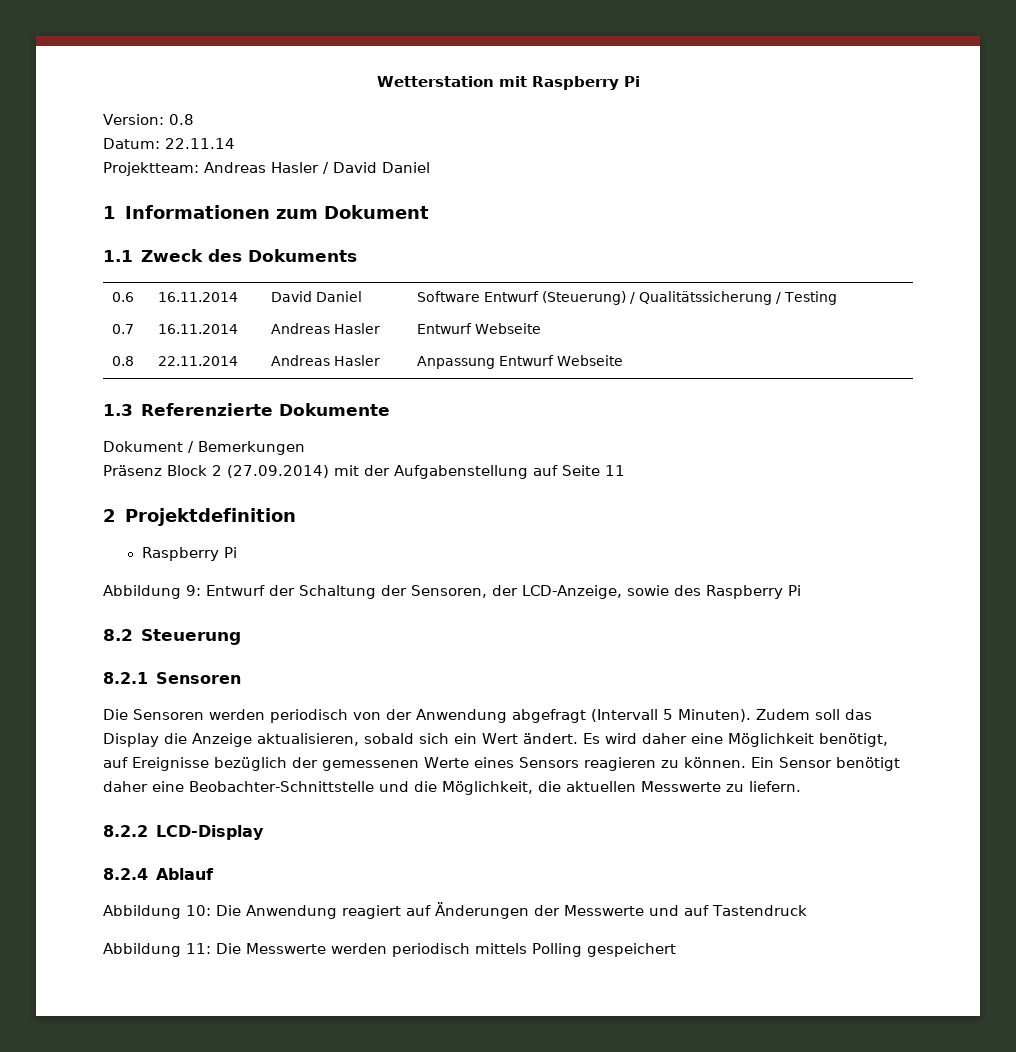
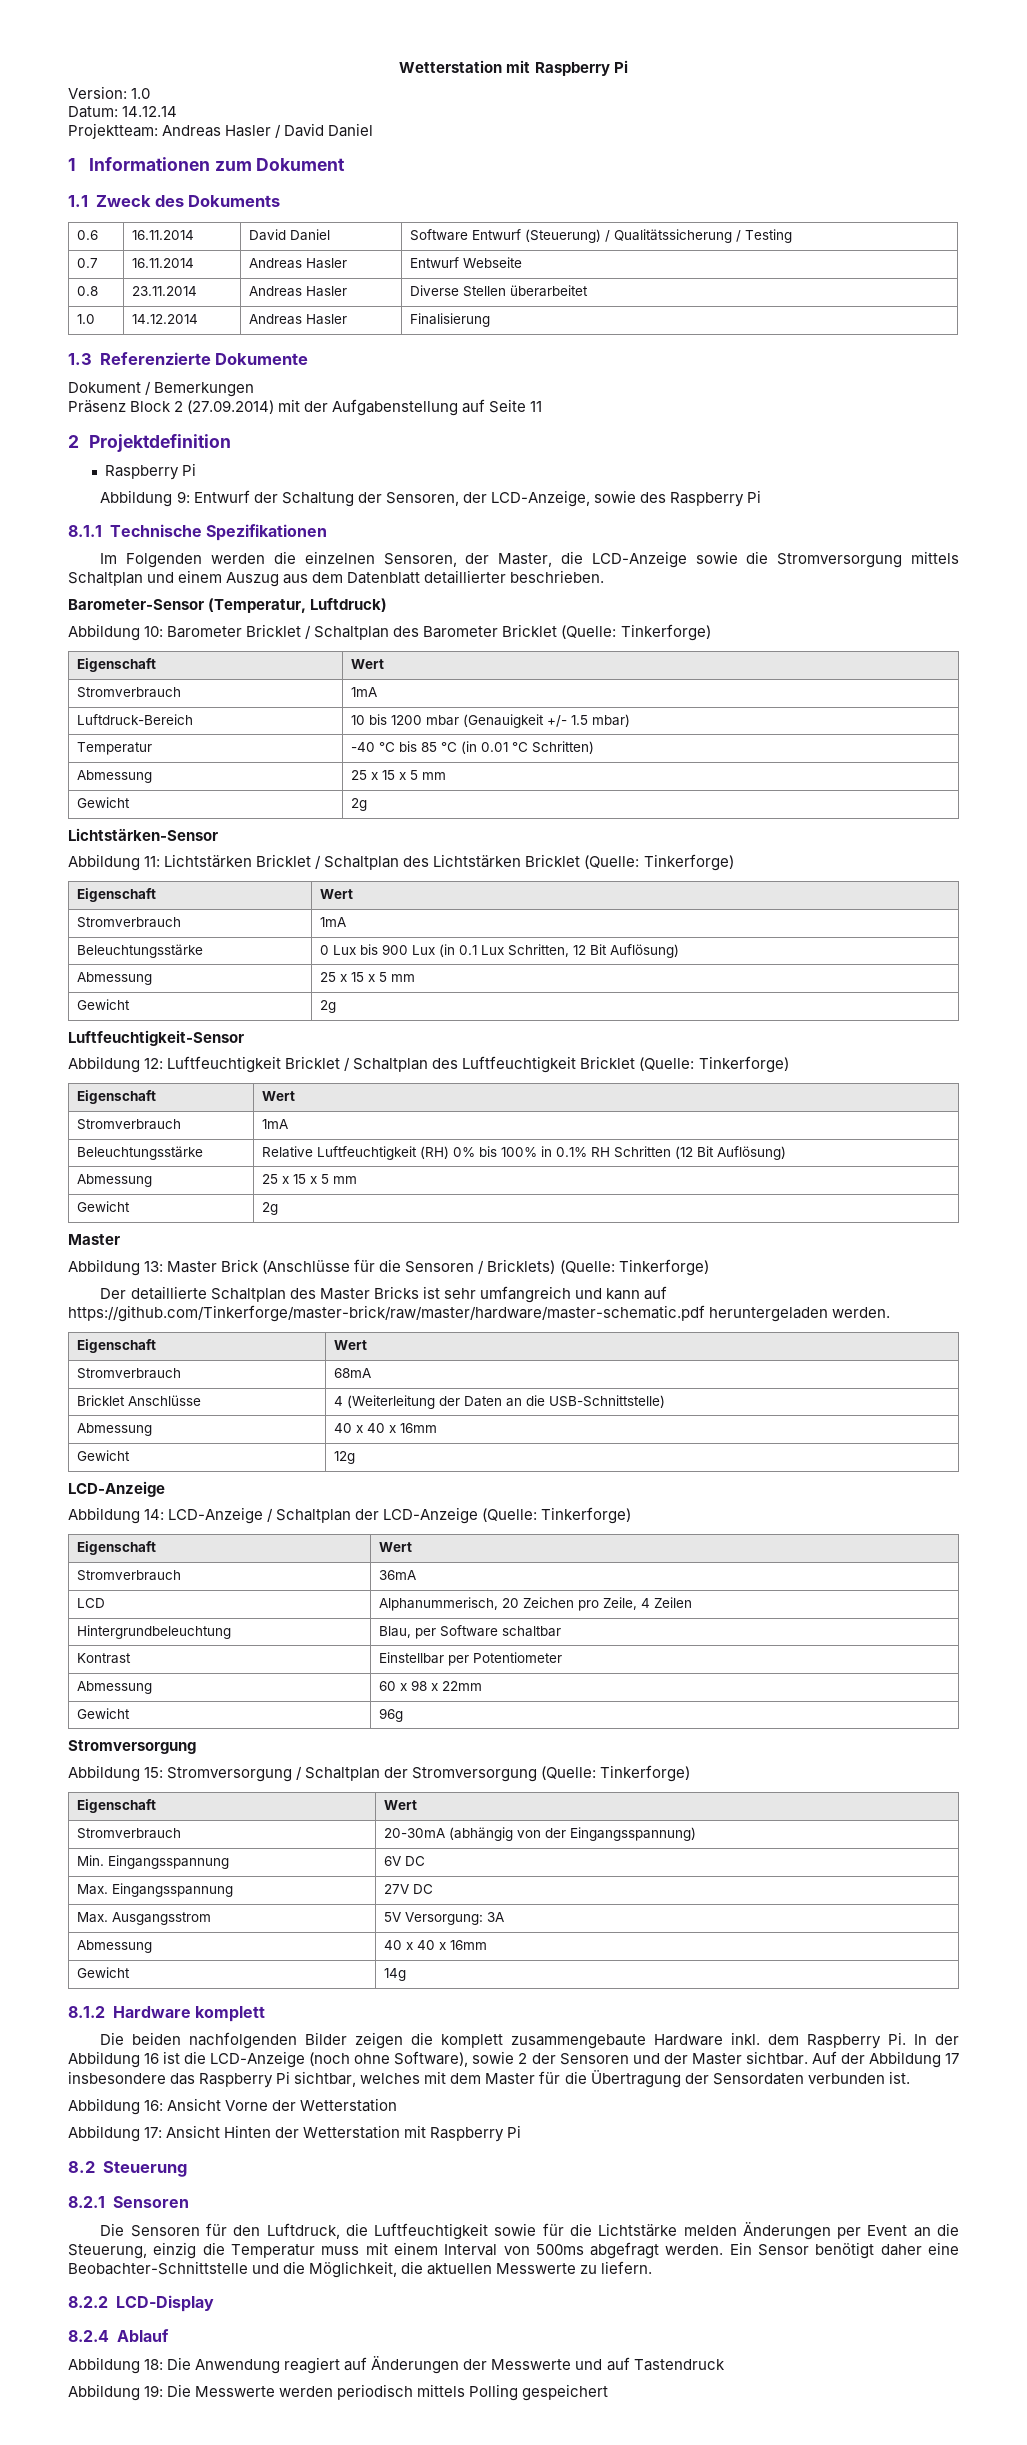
- Version: 0.8
+ Version: 1.0
- Datum: 22.11.14
+ Datum: 14.12.14
- 0.8 | 22.11.2014 | Andreas Hasler | Anpassung Entwurf Webseite
+ 0.8 | 23.11.2014 | Andreas Hasler | Diverse Stellen überarbeitet
+ 1.0 | 14.12.2014 | Andreas Hasler | Finalisierung
+ 8.1.1 Technische Spezifikationen
+ Im Folgenden werden die einzelnen Sensoren, der Master, die LCD-Anzeige sowie die Stromversorgung mittels Schaltplan und einem Auszug aus dem Datenblatt detaillierter beschrieben.
+ Barometer-Sensor (Temperatur, Luftdruck)
+ Abbildung 10: Barometer Bricklet / Schaltplan des Barometer Bricklet (Quelle: Tinkerforge)
+ Eigenschaft | Wert
+ Stromverbrauch | 1mA
+ Luftdruck-Bereich | 10 bis 1200 mbar (Genauigkeit +/- 1.5 mbar)
+ Temperatur | -40 °C bis 85 °C (in 0.01 °C Schritten)
+ Abmessung | 25 x 15 x 5 mm
+ Gewicht | 2g
+ Lichtstärken-Sensor
+ Abbildung 11: Lichtstärken Bricklet / Schaltplan des Lichtstärken Bricklet (Quelle: Tinkerforge)
+ Eigenschaft | Wert
+ Stromverbrauch | 1mA
+ Beleuchtungsstärke | 0 Lux bis 900 Lux (in 0.1 Lux Schritten, 12 Bit Auflösung)
+ Abmessung | 25 x 15 x 5 mm
+ Gewicht | 2g
+ Luftfeuchtigkeit-Sensor
+ Abbildung 12: Luftfeuchtigkeit Bricklet / Schaltplan des Luftfeuchtigkeit Bricklet (Quelle: Tinkerforge)
+ Eigenschaft | Wert
+ Stromverbrauch | 1mA
+ Beleuchtungsstärke | Relative Luftfeuchtigkeit (RH) 0% bis 100% in 0.1% RH Schritten (12 Bit Auflösung)
+ Abmessung | 25 x 15 x 5 mm
+ Gewicht | 2g
+ Master
+ Abbildung 13: Master Brick (Anschlüsse für die Sensoren / Bricklets) (Quelle: Tinkerforge)
+ Der detaillierte Schaltplan des Master Bricks ist sehr umfangreich und kann auf https://github.com/Tinkerforge/master-brick/raw/master/hardware/master-schematic.pdf heruntergeladen werden.
+ Eigenschaft | Wert
+ Stromverbrauch | 68mA
+ Bricklet Anschlüsse | 4 (Weiterleitung der Daten an die USB-Schnittstelle)
+ Abmessung | 40 x 40 x 16mm
+ Gewicht | 12g
+ LCD-Anzeige
+ Abbildung 14: LCD-Anzeige / Schaltplan der LCD-Anzeige (Quelle: Tinkerforge)
+ Eigenschaft | Wert
+ Stromverbrauch | 36mA
+ LCD | Alphanummerisch, 20 Zeichen pro Zeile, 4 Zeilen
+ Hintergrundbeleuchtung | Blau, per Software schaltbar
+ Kontrast | Einstellbar per Potentiometer
+ Abmessung | 60 x 98 x 22mm
+ Gewicht | 96g
+ Stromversorgung
+ Abbildung 15: Stromversorgung / Schaltplan der Stromversorgung (Quelle: Tinkerforge)
+ Eigenschaft | Wert
+ Stromverbrauch | 20-30mA (abhängig von der Eingangsspannung)
+ Min. Eingangsspannung | 6V DC
+ Max. Eingangsspannung | 27V DC
+ Max. Ausgangsstrom | 5V Versorgung: 3A
+ Abmessung | 40 x 40 x 16mm
+ Gewicht | 14g
+ 8.1.2 Hardware komplett
+ Die beiden nachfolgenden Bilder zeigen die komplett zusammengebaute Hardware inkl. dem Raspberry Pi. In der Abbildung 16 ist die LCD-Anzeige (noch ohne Software), sowie 2 der Sensoren und der Master sichtbar. Auf der Abbildung 17 insbesondere das Raspberry Pi sichtbar, welches mit dem Master für die Übertragung der Sensordaten verbunden ist.
+ Abbildung 16: Ansicht Vorne der Wetterstation
+ Abbildung 17: Ansicht Hinten der Wetterstation mit Raspberry Pi
- Die Sensoren werden periodisch von der Anwendung abgefragt (Intervall 5 Minuten). Zudem soll das Display die Anzeige aktualisieren, sobald sich ein Wert ändert. Es wird daher eine Möglichkeit benötigt, auf Ereignisse bezüglich der gemessenen Werte eines Sensors reagieren zu können.
+ Die Sensoren für den Luftdruck, die Luftfeuchtigkeit sowie für die Lichtstärke melden Änderungen per Event an die Steuerung, einzig die Temperatur muss mit einem Interval von 500ms abgefragt werden.
- Abbildung 10: Die Anwendung reagiert auf Änderungen der Messwerte und auf Tastendruck
+ Abbildung 18: Die Anwendung reagiert auf Änderungen der Messwerte und auf Tastendruck
- Abbildung 11: Die Messwerte werden periodisch mittels Polling gespeichert
+ Abbildung 19: Die Messwerte werden periodisch mittels Polling gespeichert

